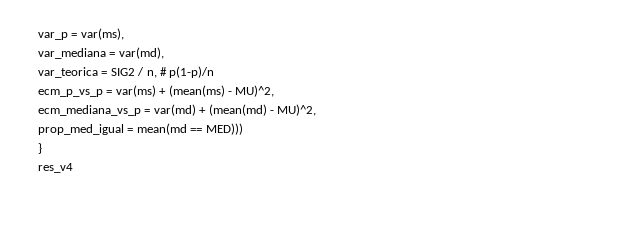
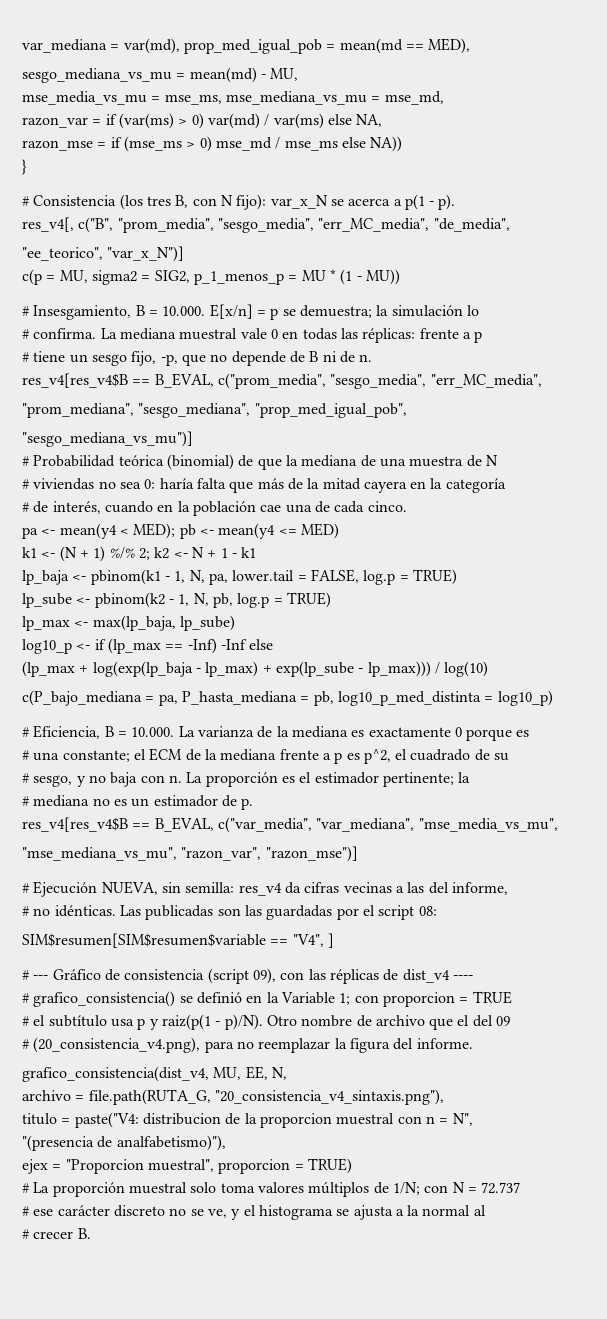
- var_p = var(ms),
- var_mediana = var(md),
- var_teorica = SIG2 / n, # p(1-p)/n
- ecm_p_vs_p = var(ms) + (mean(ms) - MU)^2,
- ecm_mediana_vs_p = var(md) + (mean(md) - MU)^2,
- prop_med_igual = mean(md == MED)))
+ var_mediana = var(md), prop_med_igual_pob = mean(md == MED),
+ sesgo_mediana_vs_mu = mean(md) - MU,
+ mse_media_vs_mu = mse_ms, mse_mediana_vs_mu = mse_md,
+ razon_var = if (var(ms) > 0) var(md) / var(ms) else NA,
+ razon_mse = if (mse_ms > 0) mse_md / mse_ms else NA))
  }
- res_v4
+ # Consistencia (los tres B, con N fijo): var_x_N se acerca a p(1 - p).
+ res_v4[, c("B", "prom_media", "sesgo_media", "err_MC_media", "de_media",
+ "ee_teorico", "var_x_N")]
+ c(p = MU, sigma2 = SIG2, p_1_menos_p = MU * (1 - MU))
+ # Insesgamiento, B = 10.000. E[x/n] = p se demuestra; la simulación lo
+ # confirma. La mediana muestral vale 0 en todas las réplicas: frente a p
+ # tiene un sesgo fijo, -p, que no depende de B ni de n.
+ res_v4[res_v4$B == B_EVAL, c("prom_media", "sesgo_media", "err_MC_media",
+ "prom_mediana", "sesgo_mediana", "prop_med_igual_pob",
+ "sesgo_mediana_vs_mu")]
+ # Probabilidad teórica (binomial) de que la mediana de una muestra de N
+ # viviendas no sea 0: haría falta que más de la mitad cayera en la categoría
+ # de interés, cuando en la población cae una de cada cinco.
+ pa <- mean(y4 < MED); pb <- mean(y4 <= MED)
+ k1 <- (N + 1) %/% 2; k2 <- N + 1 - k1
+ lp_baja <- pbinom(k1 - 1, N, pa, lower.tail = FALSE, log.p = TRUE)
+ lp_sube <- pbinom(k2 - 1, N, pb, log.p = TRUE)
+ lp_max <- max(lp_baja, lp_sube)
+ log10_p <- if (lp_max == -Inf) -Inf else
+ (lp_max + log(exp(lp_baja - lp_max) + exp(lp_sube - lp_max))) / log(10)
+ c(P_bajo_mediana = pa, P_hasta_mediana = pb, log10_p_med_distinta = log10_p)
+ # Eficiencia, B = 10.000. La varianza de la mediana es exactamente 0 porque es
+ # una constante; el ECM de la mediana frente a p es p^2, el cuadrado de su
+ # sesgo, y no baja con n. La proporción es el estimador pertinente; la
+ # mediana no es un estimador de p.
+ res_v4[res_v4$B == B_EVAL, c("var_media", "var_mediana", "mse_media_vs_mu",
+ "mse_mediana_vs_mu", "razon_var", "razon_mse")]
+ # Ejecución NUEVA, sin semilla: res_v4 da cifras vecinas a las del informe,
+ # no idénticas. Las publicadas son las guardadas por el script 08:
+ SIM$resumen[SIM$resumen$variable == "V4", ]
+ # --- Gráfico de consistencia (script 09), con las réplicas de dist_v4 ----
+ # grafico_consistencia() se definió en la Variable 1; con proporcion = TRUE
+ # el subtítulo usa p y raiz(p(1 - p)/N). Otro nombre de archivo que el del 09
+ # (20_consistencia_v4.png), para no reemplazar la figura del informe.
+ grafico_consistencia(dist_v4, MU, EE, N,
+ archivo = file.path(RUTA_G, "20_consistencia_v4_sintaxis.png"),
+ titulo = paste("V4: distribucion de la proporcion muestral con n = N",
+ "(presencia de analfabetismo)"),
+ ejex = "Proporcion muestral", proporcion = TRUE)
+ # La proporción muestral solo toma valores múltiplos de 1/N; con N = 72.737
+ # ese carácter discreto no se ve, y el histograma se ajusta a la normal al
+ # crecer B.

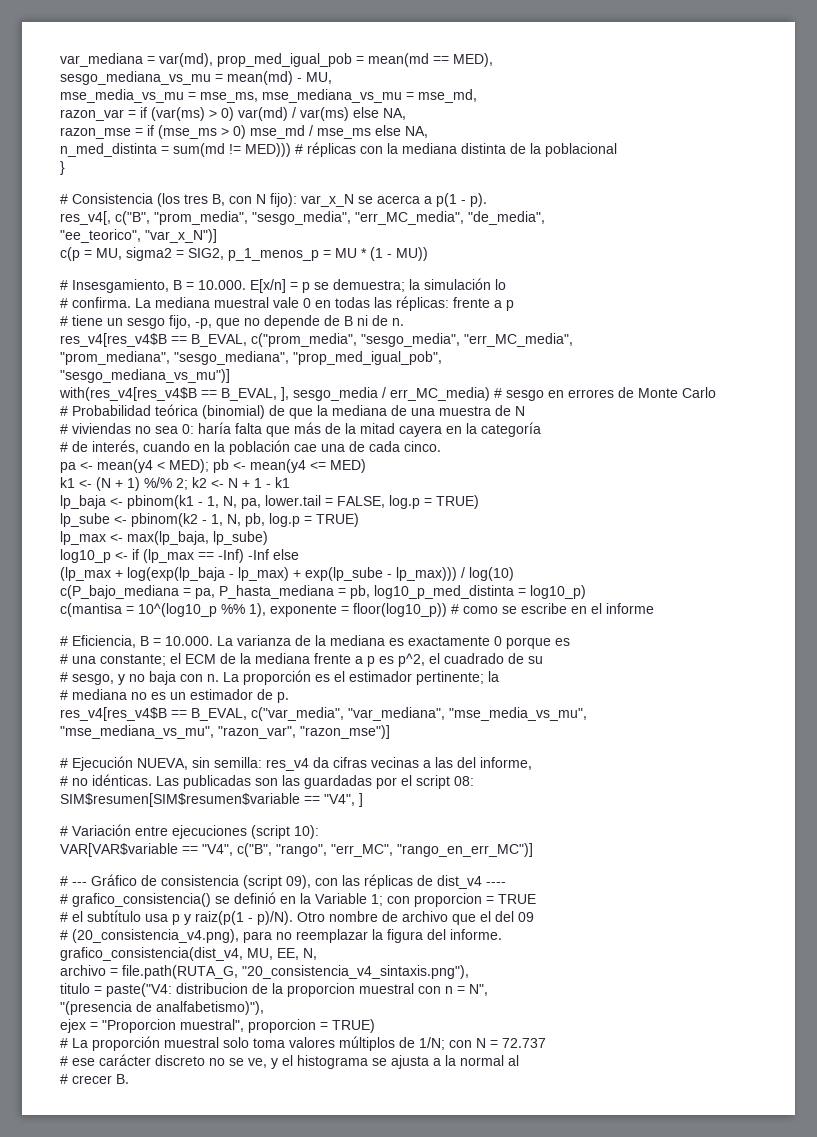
- razon_mse = if (mse_ms > 0) mse_md / mse_ms else NA))
+ razon_mse = if (mse_ms > 0) mse_md / mse_ms else NA,
+ n_med_distinta = sum(md != MED))) # réplicas con la mediana distinta de la poblacional
+ with(res_v4[res_v4$B == B_EVAL, ], sesgo_media / err_MC_media) # sesgo en errores de Monte Carlo
+ c(mantisa = 10^(log10_p %% 1), exponente = floor(log10_p)) # como se escribe en el informe
+ # Variación entre ejecuciones (script 10):
+ VAR[VAR$variable == "V4", c("B", "rango", "err_MC", "rango_en_err_MC")]

